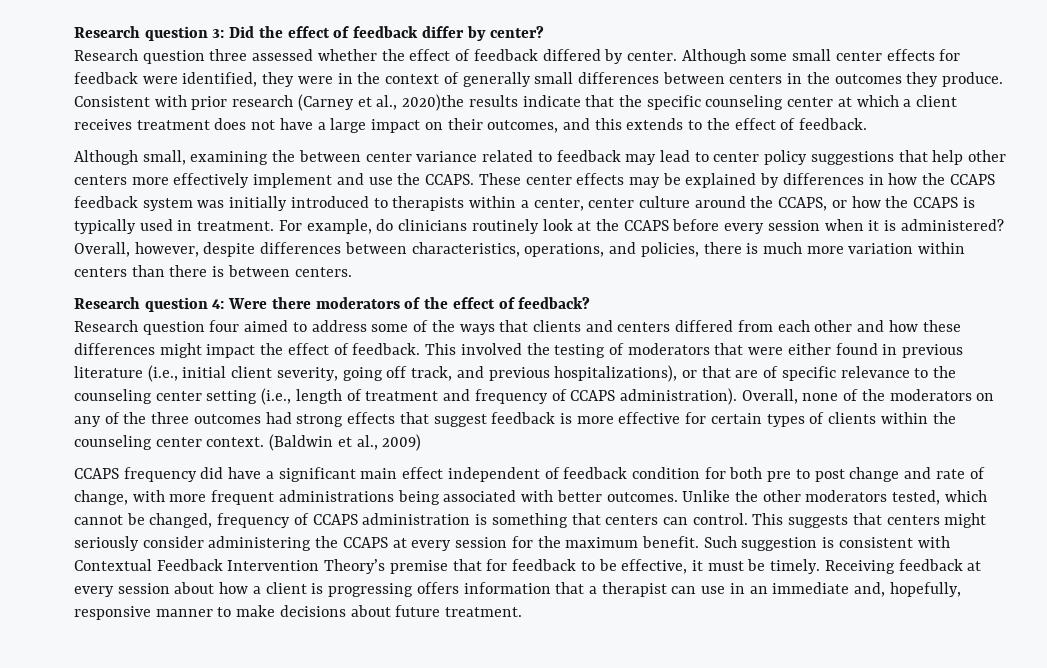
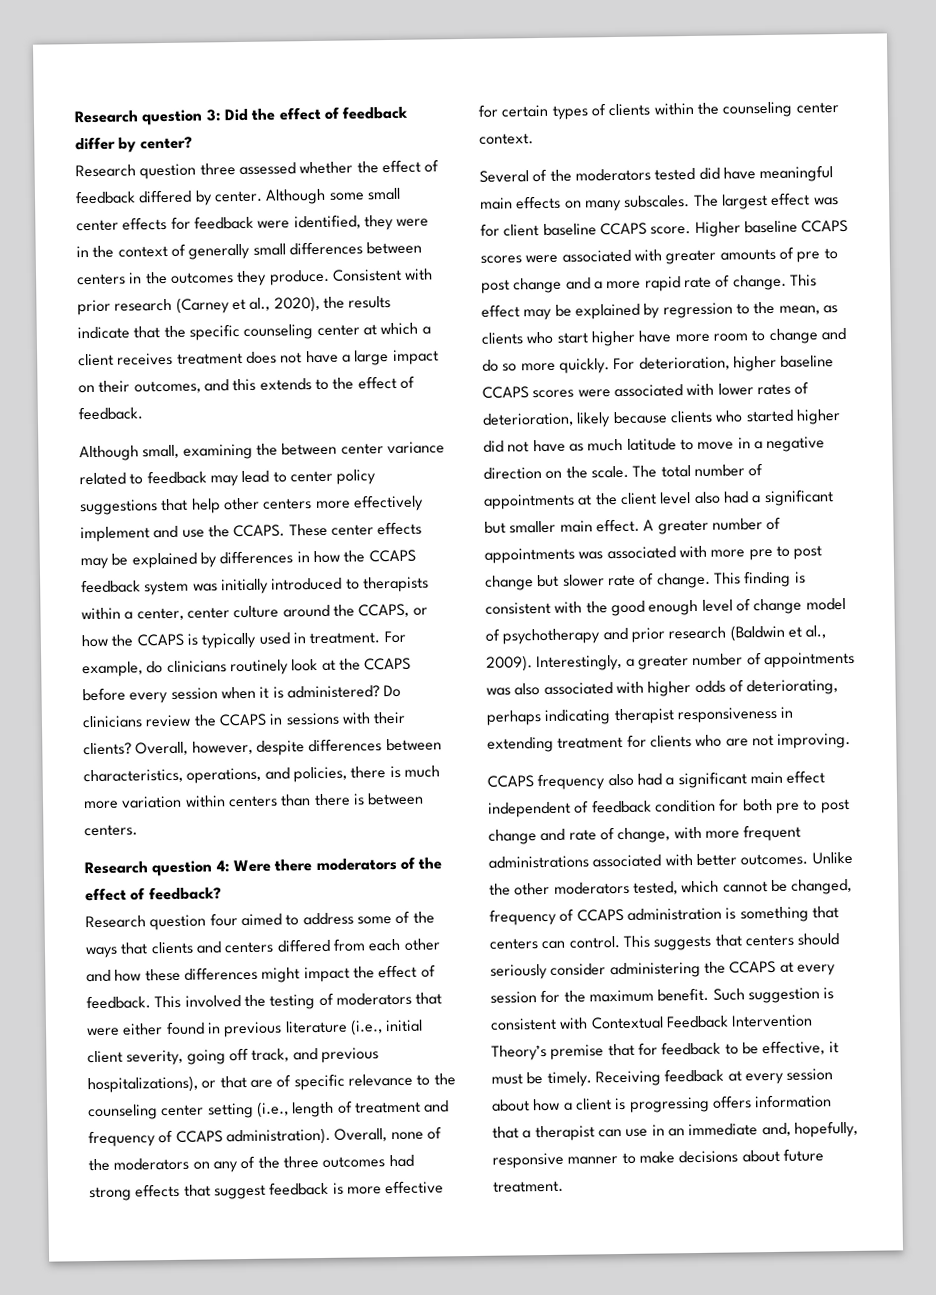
- Consistent with prior research (Carney et al., 2020)the results indicate that the specific counseling center at which a client receives treatment does not have a large impact on their outcomes, and this extends to the effect of feedback.
+ Consistent with prior research (Carney et al., 2020), the results indicate that the specific counseling center at which a client receives treatment does not have a large impact on their outcomes, and this extends to the effect of feedback.
+ Do clinicians review the CCAPS in sessions with their clients?
- Overall, none of the moderators on any of the three outcomes had strong effects that suggest feedback is more effective for certain types of clients within the counseling center context. (Baldwin et al., 2009)
+ Overall, none of the moderators on any of the three outcomes had strong effects that suggest feedback is more effective for certain types of clients within the counseling center context.
+ Several of the moderators tested did have meaningful main effects on many subscales. The largest effect was for client baseline CCAPS score. Higher baseline CCAPS scores were associated with greater amounts of pre to post change and a more rapid rate of change. This effect may be explained by regression to the mean, as clients who start higher have more room to change and do so more quickly. For deterioration, higher baseline CCAPS scores were associated with lower rates of deterioration, likely because clients who started higher did not have as much latitude to move in a negative direction on the scale. The total number of appointments at the client level also had a significant but smaller main effect. A greater number of appointments was associated with more pre to post change but slower rate of change. This finding is consistent with the good enough level of change model of psychotherapy and prior research (Baldwin et al., 2009). Interestingly, a greater number of appointments was also associated with higher odds of deteriorating, perhaps indicating therapist responsiveness in extending treatment for clients who are not improving.
- CCAPS frequency did have a significant main effect independent of feedback condition for both pre to post change and rate of change, with more frequent administrations being associated with better outcomes.
+ CCAPS frequency also had a significant main effect independent of feedback condition for both pre to post change and rate of change, with more frequent administrations associated with better outcomes.
- This suggests that centers might seriously consider administering the CCAPS at every session for the maximum benefit.
+ This suggests that centers should seriously consider administering the CCAPS at every session for the maximum benefit.

